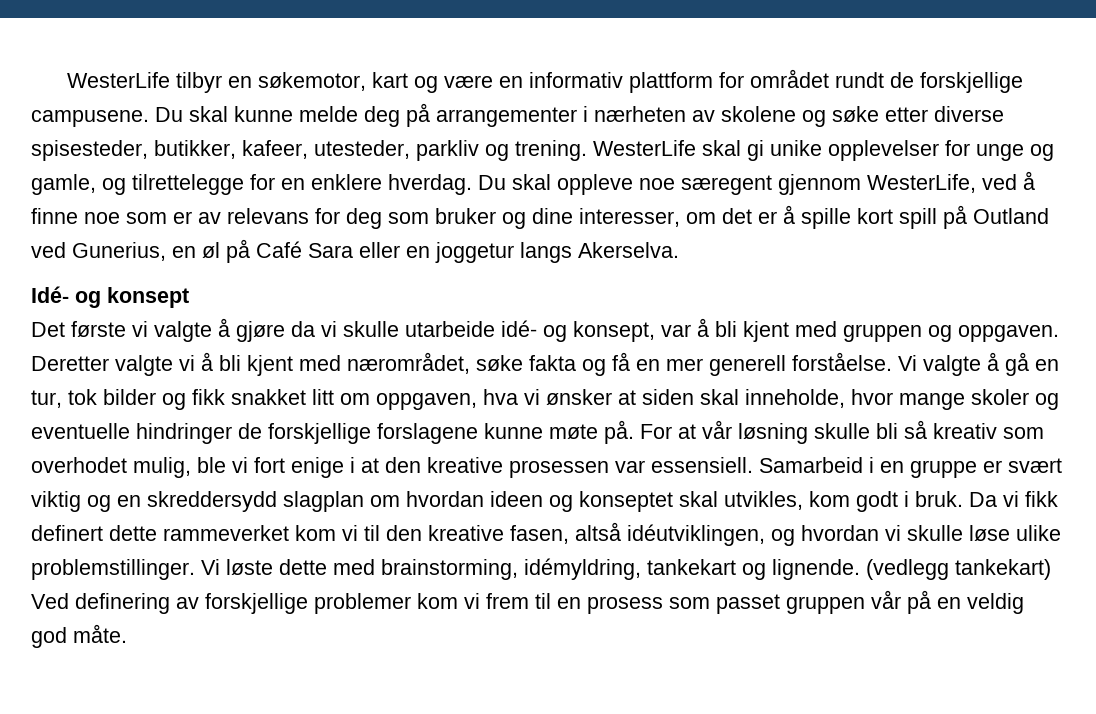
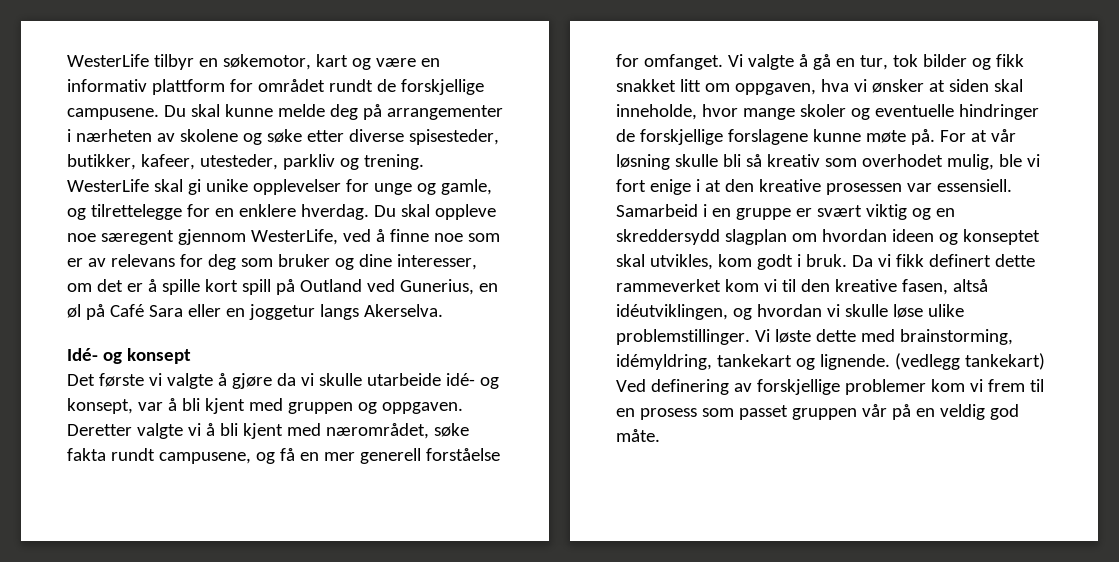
- Deretter valgte vi å bli kjent med nærområdet, søke fakta og få en mer generell forståelse.
+ Deretter valgte vi å bli kjent med nærområdet, søke fakta rundt campusene, og få en mer generell forståelse for omfanget.

